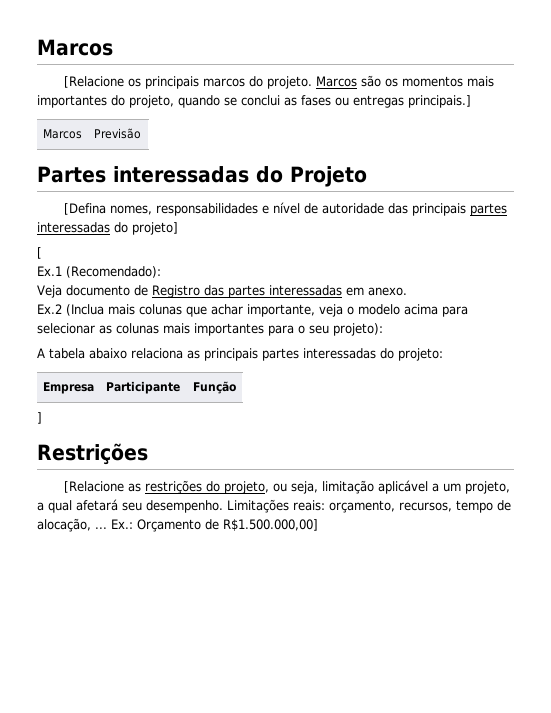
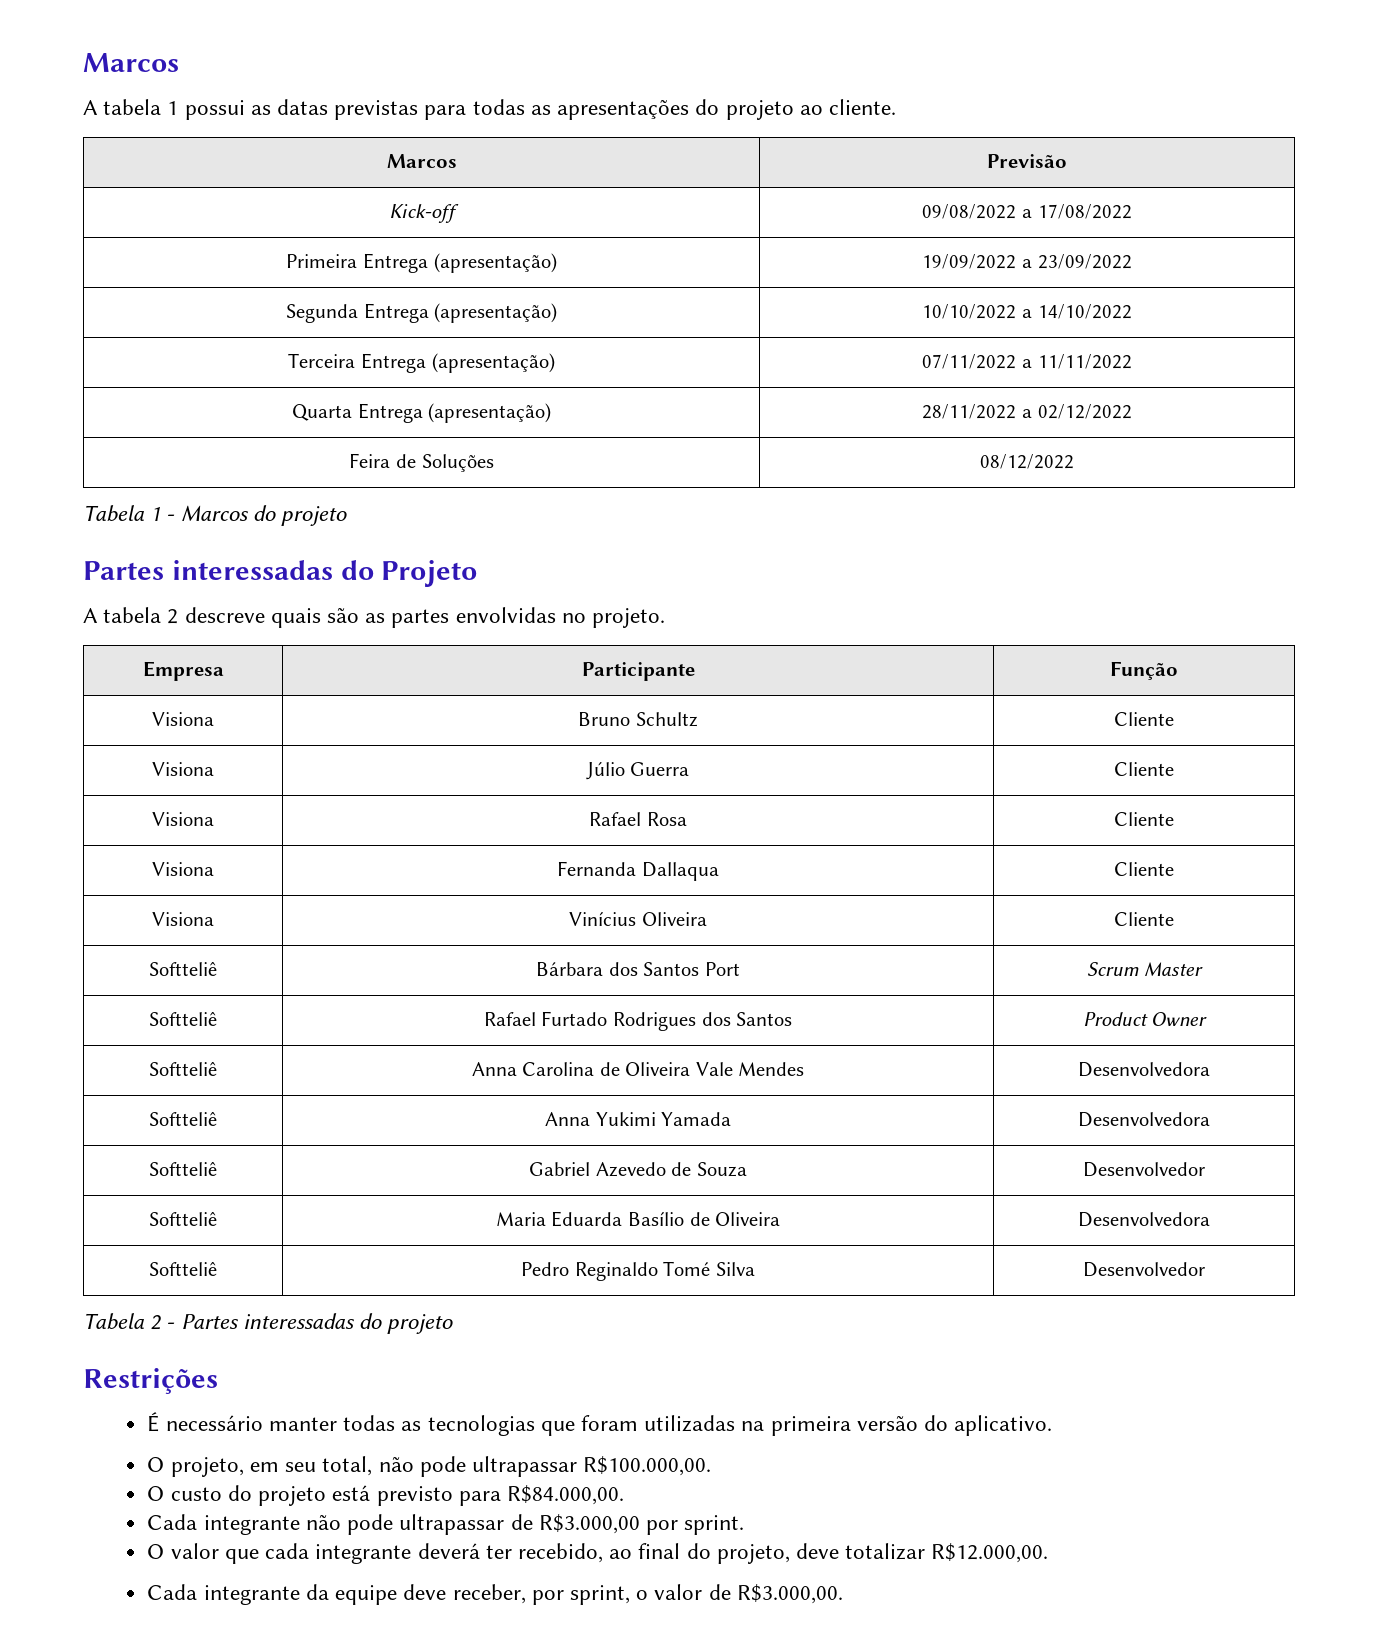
- [Relacione os principais marcos do projeto. Marcos são os momentos mais importantes do projeto, quando se conclui as fases ou entregas principais.]
+ A tabela 1 possui as datas previstas para todas as apresentações do projeto ao cliente.
  Marcos | Previsão
+ Kick-off | 09/08/2022 a 17/08/2022
+ Primeira Entrega (apresentação) | 19/09/2022 a 23/09/2022
+ Segunda Entrega (apresentação) | 10/10/2022 a 14/10/2022
+ Terceira Entrega (apresentação) | 07/11/2022 a 11/11/2022
+ Quarta Entrega (apresentação) | 28/11/2022 a 02/12/2022
+ Feira de Soluções | 08/12/2022
+ Tabela 1 - Marcos do projeto
  Partes interessadas do Projeto
- [Defina nomes, responsabilidades e nível de autoridade das principais partes interessadas do projeto]
- [
- Ex.1 (Recomendado):
- Veja documento de Registro das partes interessadas em anexo.
- Ex.2 (Inclua mais colunas que achar importante, veja o modelo acima para selecionar as colunas mais importantes para o seu projeto):
- A tabela abaixo relaciona as principais partes interessadas do projeto:
+ A tabela 2 descreve quais são as partes envolvidas no projeto.
  Empresa | Participante | Função
- ]
+ Visiona | Bruno Schultz | Cliente
+ Visiona | Júlio Guerra | Cliente
+ Visiona | Rafael Rosa | Cliente
+ Visiona | Fernanda Dallaqua | Cliente
+ Visiona | Vinícius Oliveira | Cliente
+ Softteliê | Bárbara dos Santos Port | Scrum Master
+ Softteliê | Rafael Furtado Rodrigues dos Santos | Product Owner
+ Softteliê | Anna Carolina de Oliveira Vale Mendes | Desenvolvedora
+ Softteliê | Anna Yukimi Yamada | Desenvolvedora
+ Softteliê | Gabriel Azevedo de Souza | Desenvolvedor
+ Softteliê | Maria Eduarda Basílio de Oliveira | Desenvolvedora
+ Softteliê | Pedro Reginaldo Tomé Silva | Desenvolvedor
+ Tabela 2 - Partes interessadas do projeto
  Restrições
- [Relacione as restrições do projeto, ou seja, limitação aplicável a um projeto, a qual afetará seu desempenho. Limitações reais: orçamento, recursos, tempo de alocação, ... Ex.: Orçamento de R$1.500.000,00]
+ É necessário manter todas as tecnologias que foram utilizadas na primeira versão do aplicativo.
+ O projeto, em seu total, não pode ultrapassar R$100.000,00.
+ O custo do projeto está previsto para R$84.000,00.
+ Cada integrante não pode ultrapassar de R$3.000,00 por sprint.
+ O valor que cada integrante deverá ter recebido, ao final do projeto, deve totalizar R$12.000,00.
+ Cada integrante da equipe deve receber, por sprint, o valor de R$3.000,00.

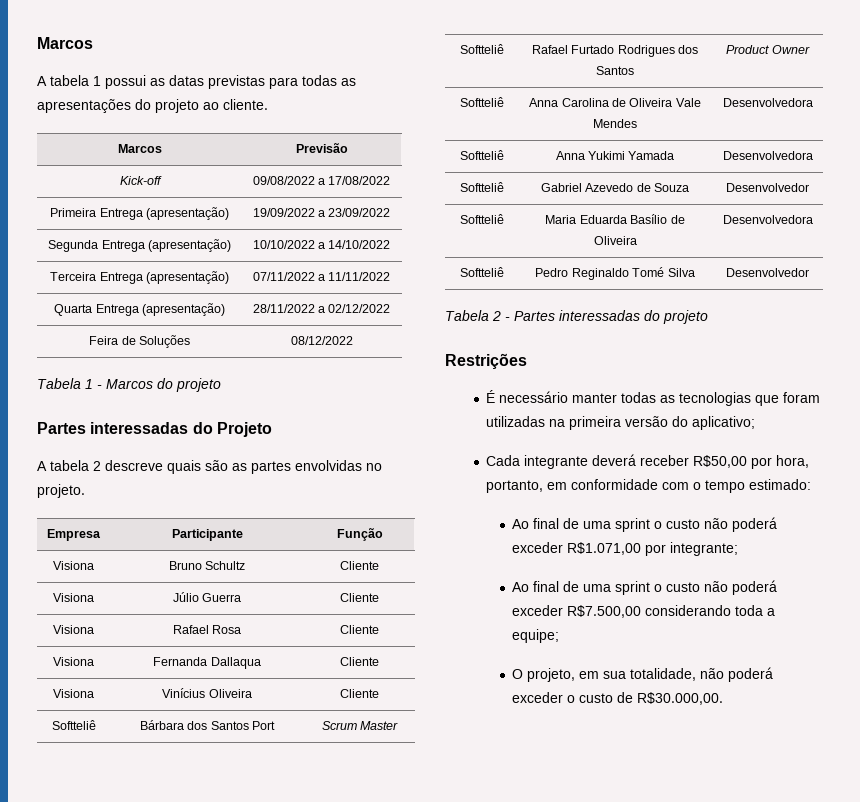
- É necessário manter todas as tecnologias que foram utilizadas na primeira versão do aplicativo.
- O projeto, em seu total, não pode ultrapassar R$100.000,00.
- O custo do projeto está previsto para R$84.000,00.
- Cada integrante não pode ultrapassar de R$3.000,00 por sprint.
- O valor que cada integrante deverá ter recebido, ao final do projeto, deve totalizar R$12.000,00.
- Cada integrante da equipe deve receber, por sprint, o valor de R$3.000,00.
+ É necessário manter todas as tecnologias que foram utilizadas na primeira versão do aplicativo;
+ Cada integrante deverá receber R$50,00 por hora, portanto, em conformidade com o tempo estimado:
+ Ao final de uma sprint o custo não poderá exceder R$1.071,00 por integrante;
+ Ao final de uma sprint o custo não poderá exceder R$7.500,00 considerando toda a equipe;
+ O projeto, em sua totalidade, não poderá exceder o custo de R$30.000,00.

